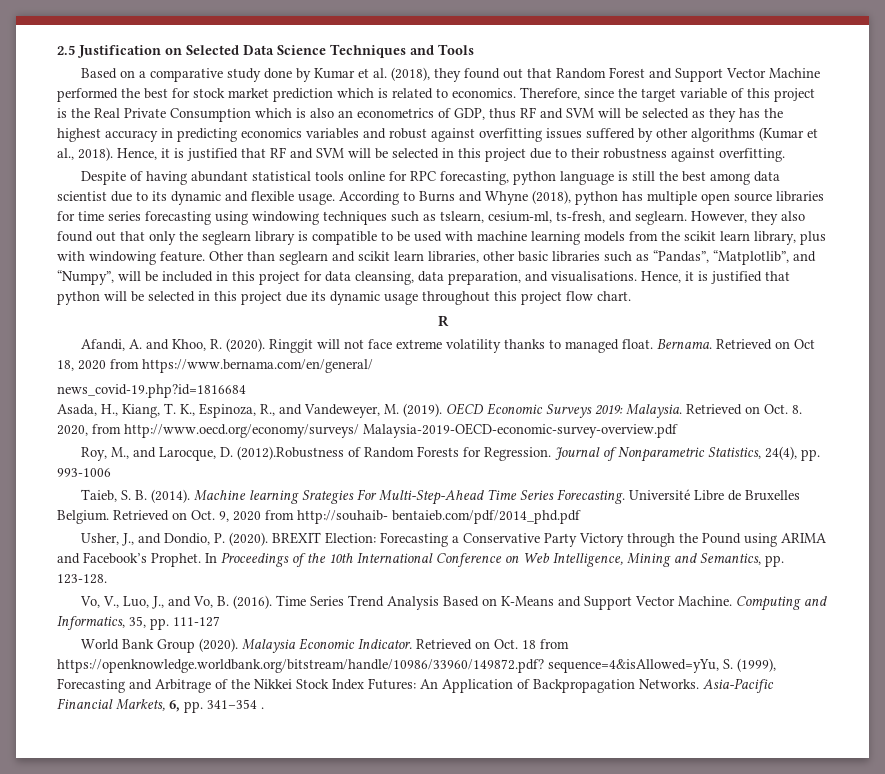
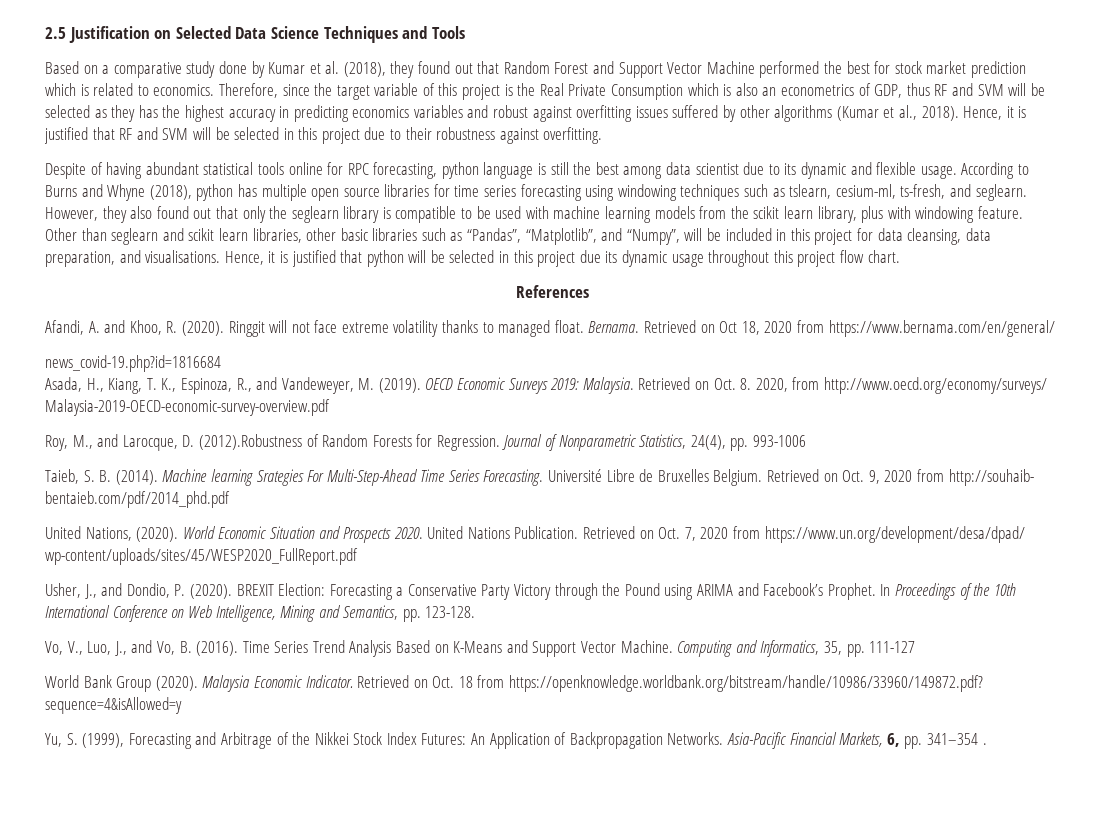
- R
+ References
+ United Nations, (2020). World Economic Situation and Prospects 2020. United Nations Publication. Retrieved on Oct. 7, 2020 from https://www.un.org/development/desa/dpad/ wp-content/uploads/sites/45/WESP2020_FullReport.pdf
- Retrieved on Oct. 18 from https://openknowledge.worldbank.org/bitstream/handle/10986/33960/149872.pdf? sequence=4&isAllowed=yYu, S. (1999), Forecasting and Arbitrage of the Nikkei Stock Index Futures: An Application of Backpropagation Networks.
+ Retrieved on Oct. 18 from https://openknowledge.worldbank.org/bitstream/handle/10986/33960/149872.pdf? sequence=4&isAllowed=y
+ Yu, S. (1999), Forecasting and Arbitrage of the Nikkei Stock Index Futures: An Application of Backpropagation Networks.

